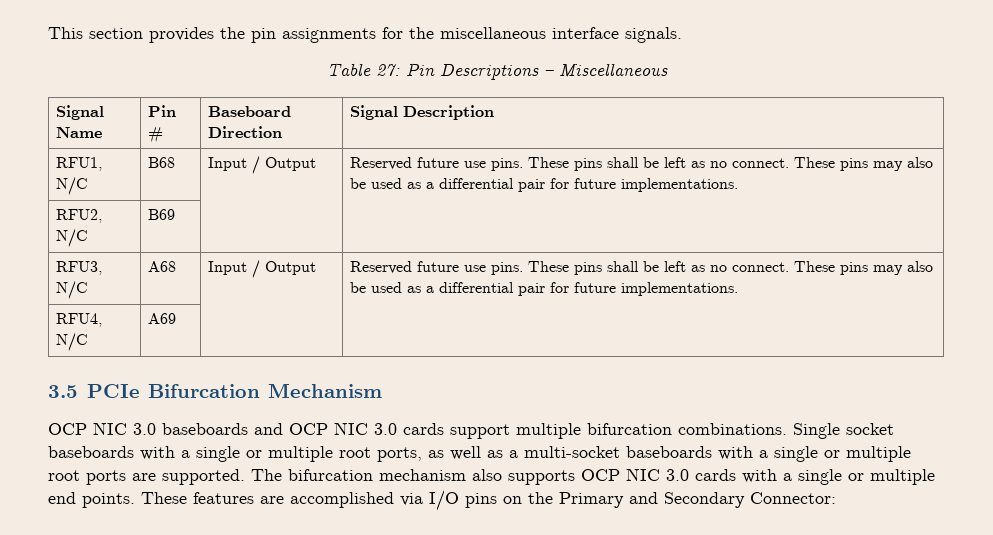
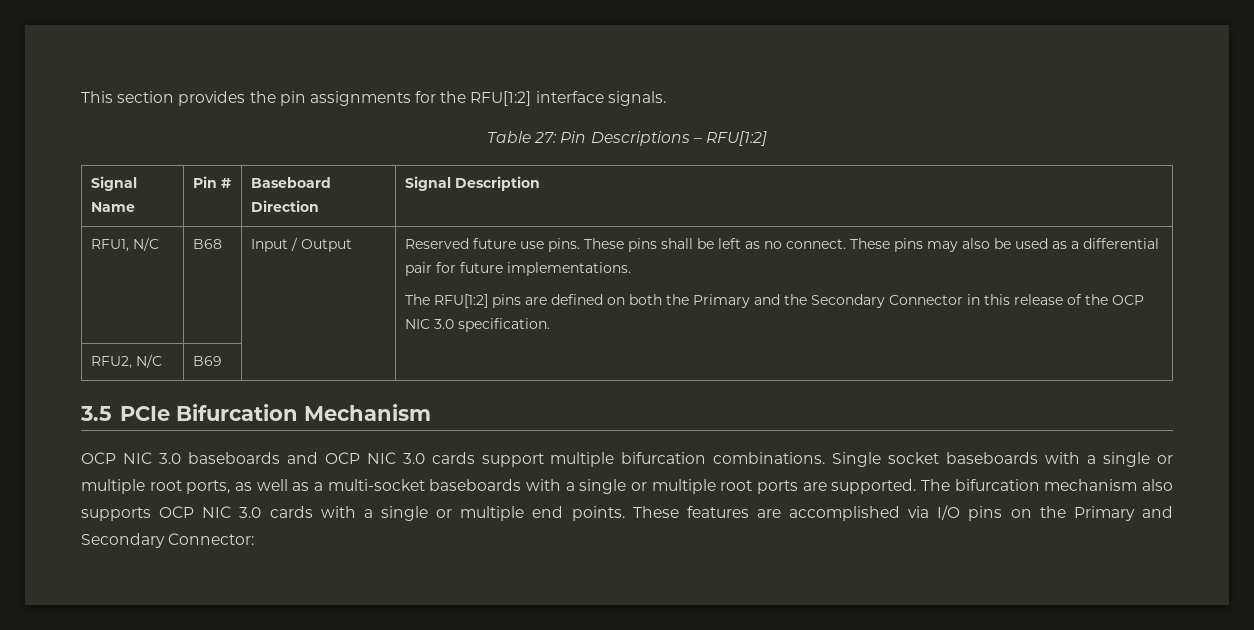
- This section provides the pin assignments for the miscellaneous interface signals.
+ This section provides the pin assignments for the RFU[1:2] interface signals.
- Table 27: Pin Descriptions – Miscellaneous
+ Table 27: Pin Descriptions – RFU[1:2]
+ The RFU[1:2] pins are defined on both the Primary and the Secondary Connector in this release of the OCP NIC 3.0 specification.
  RFU2, N/C | B69 | |
- RFU3, N/C | A68 | Input / Output | Reserved future use pins. These pins shall be left as no connect. These pins may also be used as a differential pair for future implementations.
- RFU4, N/C | A69 | |

